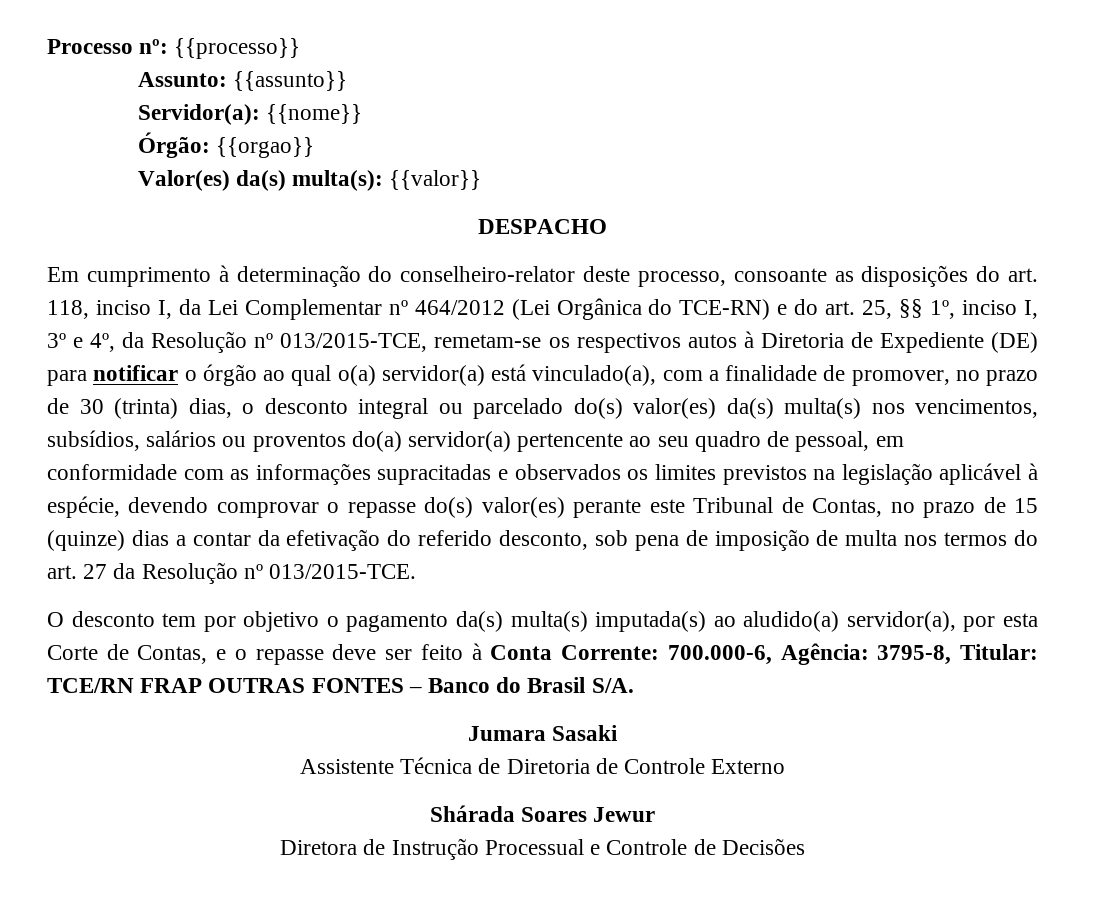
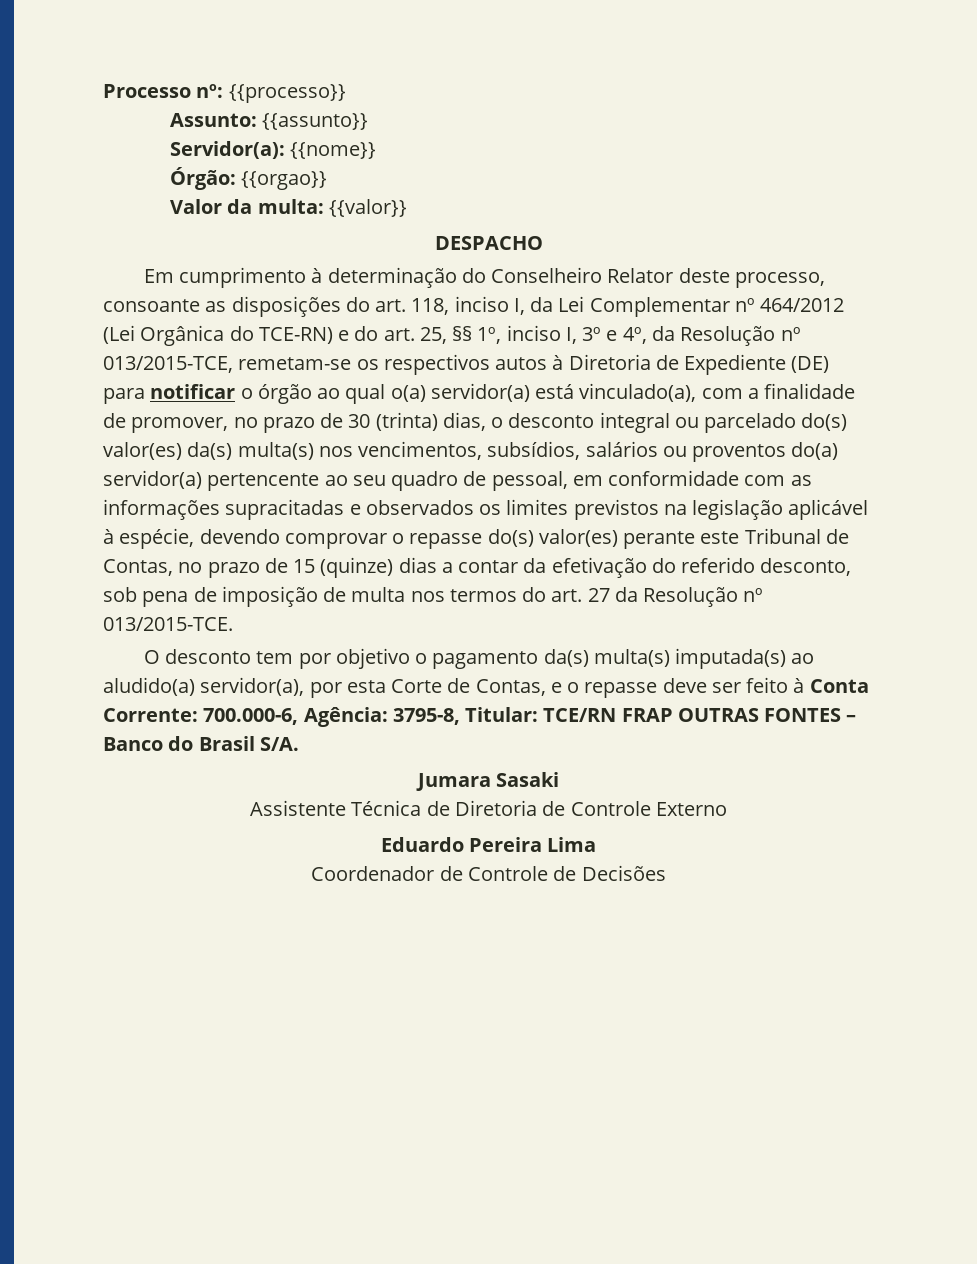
- Valor(es) da(s) multa(s): {{valor}}
+ Valor da multa: {{valor}}
- Em cumprimento à determinação do conselheiro-relator deste processo, consoante as disposições do art. 118, inciso I, da Lei Complementar nº 464/2012 (Lei Orgânica do TCE-RN) e do art. 25, §§ 1º, inciso I, 3º e 4º, da Resolução nº 013/2015-TCE, remetam-se os respectivos autos à Diretoria de Expediente (DE) para notificar o órgão ao qual o(a) servidor(a) está vinculado(a), com a finalidade de promover, no prazo de 30 (trinta) dias, o desconto integral ou parcelado do(s) valor(es) da(s) multa(s) nos vencimentos, subsídios, salários ou proventos do(a) servidor(a) pertencente ao seu quadro de pessoal, em conformidade com as informações supracitadas e observados os limites previstos na legislação aplicável à espécie, devendo comprovar o repasse do(s) valor(es) perante este Tribunal de Contas, no prazo de 15 (quinze) dias a contar da efetivação do referido desconto, sob pena de imposição de multa nos termos do art. 27 da Resolução nº 013/2015-TCE.
+ Em cumprimento à determinação do Conselheiro Relator deste processo, consoante as disposições do art. 118, inciso I, da Lei Complementar nº 464/2012 (Lei Orgânica do TCE-RN) e do art. 25, §§ 1º, inciso I, 3º e 4º, da Resolução nº 013/2015-TCE, remetam-se os respectivos autos à Diretoria de Expediente (DE) para notificar o órgão ao qual o(a) servidor(a) está vinculado(a), com a finalidade de promover, no prazo de 30 (trinta) dias, o desconto integral ou parcelado do(s) valor(es) da(s) multa(s) nos vencimentos, subsídios, salários ou proventos do(a) servidor(a) pertencente ao seu quadro de pessoal, em conformidade com as informações supracitadas e observados os limites previstos na legislação aplicável à espécie, devendo comprovar o repasse do(s) valor(es) perante este Tribunal de Contas, no prazo de 15 (quinze) dias a contar da efetivação do referido desconto, sob pena de imposição de multa nos termos do art. 27 da Resolução nº 013/2015-TCE.
- Shárada Soares Jewur
- Diretora de Instrução Processual e Controle de Decisões
+ Eduardo Pereira Lima
+ Coordenador de Controle de Decisões

